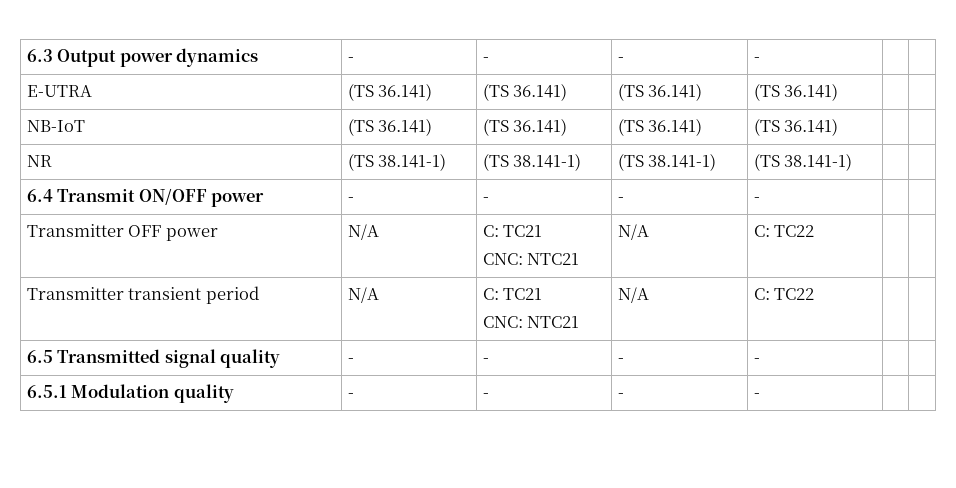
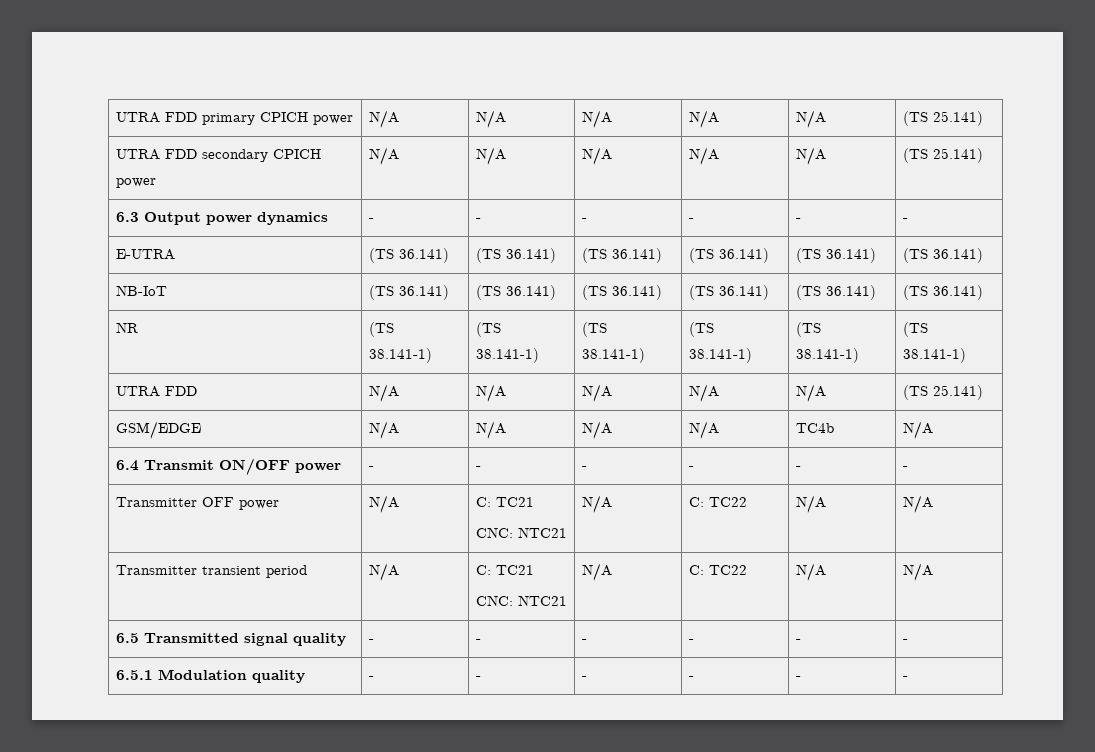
+ UTRA FDD primary CPICH power | N/A | N/A | N/A | N/A | N/A | (TS 25.141)
+ UTRA FDD secondary CPICH power | N/A | N/A | N/A | N/A | N/A | (TS 25.141)
- 6.3 Output power dynamics | - | - | - | - | |
+ 6.3 Output power dynamics | - | - | - | - | - | -
- E-UTRA | (TS 36.141) | (TS 36.141) | (TS 36.141) | (TS 36.141) | |
+ E-UTRA | (TS 36.141) | (TS 36.141) | (TS 36.141) | (TS 36.141) | (TS 36.141) | (TS 36.141)
- NB-IoT | (TS 36.141) | (TS 36.141) | (TS 36.141) | (TS 36.141) | |
+ NB-IoT | (TS 36.141) | (TS 36.141) | (TS 36.141) | (TS 36.141) | (TS 36.141) | (TS 36.141)
- NR | (TS 38.141-1) | (TS 38.141-1) | (TS 38.141-1) | (TS 38.141-1) | |
+ NR | (TS 38.141-1) | (TS 38.141-1) | (TS 38.141-1) | (TS 38.141-1) | (TS 38.141-1) | (TS 38.141-1)
+ UTRA FDD | N/A | N/A | N/A | N/A | N/A | (TS 25.141)
+ GSM/EDGE | N/A | N/A | N/A | N/A | TC4b | N/A
- 6.4 Transmit ON/OFF power | - | - | - | - | |
+ 6.4 Transmit ON/OFF power | - | - | - | - | - | -
  Transmitter OFF power | N/A | C: TC21
- CNC: NTC21 | N/A | C: TC22 | |
+ CNC: NTC21 | N/A | C: TC22 | N/A | N/A
  Transmitter transient period | N/A | C: TC21
- CNC: NTC21 | N/A | C: TC22 | |
+ CNC: NTC21 | N/A | C: TC22 | N/A | N/A
- 6.5 Transmitted signal quality | - | - | - | - | |
+ 6.5 Transmitted signal quality | - | - | - | - | - | -
- 6.5.1 Modulation quality | - | - | - | - | |
+ 6.5.1 Modulation quality | - | - | - | - | - | -

